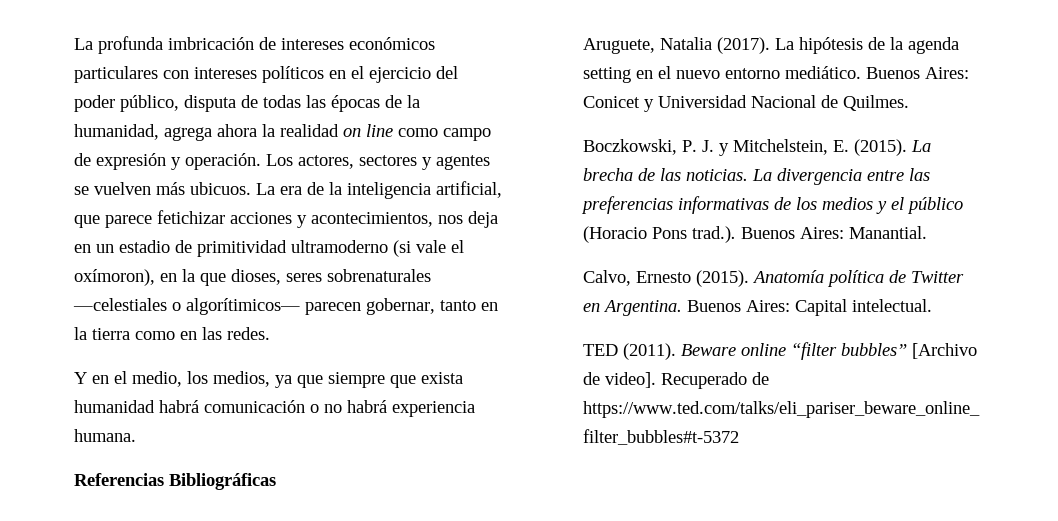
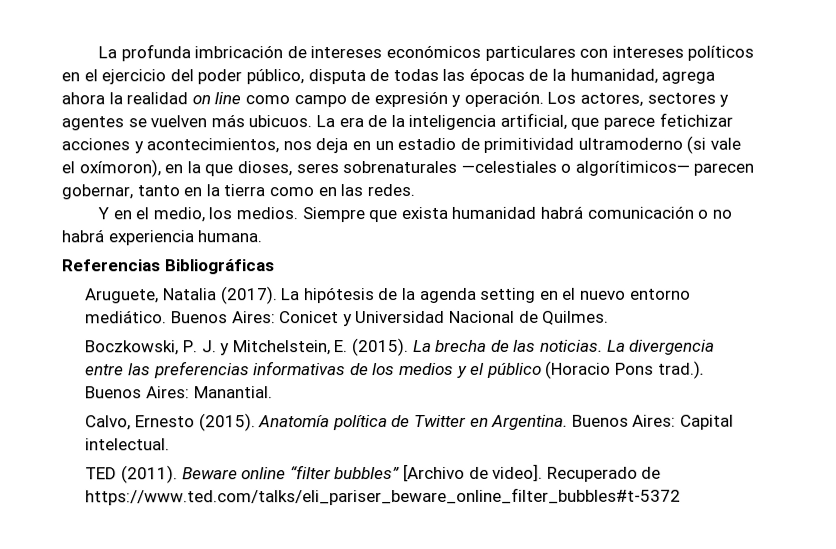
- Y en el medio, los medios, ya que siempre que exista humanidad habrá comunicación o no habrá experiencia humana.
+ Y en el medio, los medios. Siempre que exista humanidad habrá comunicación o no habrá experiencia humana.

